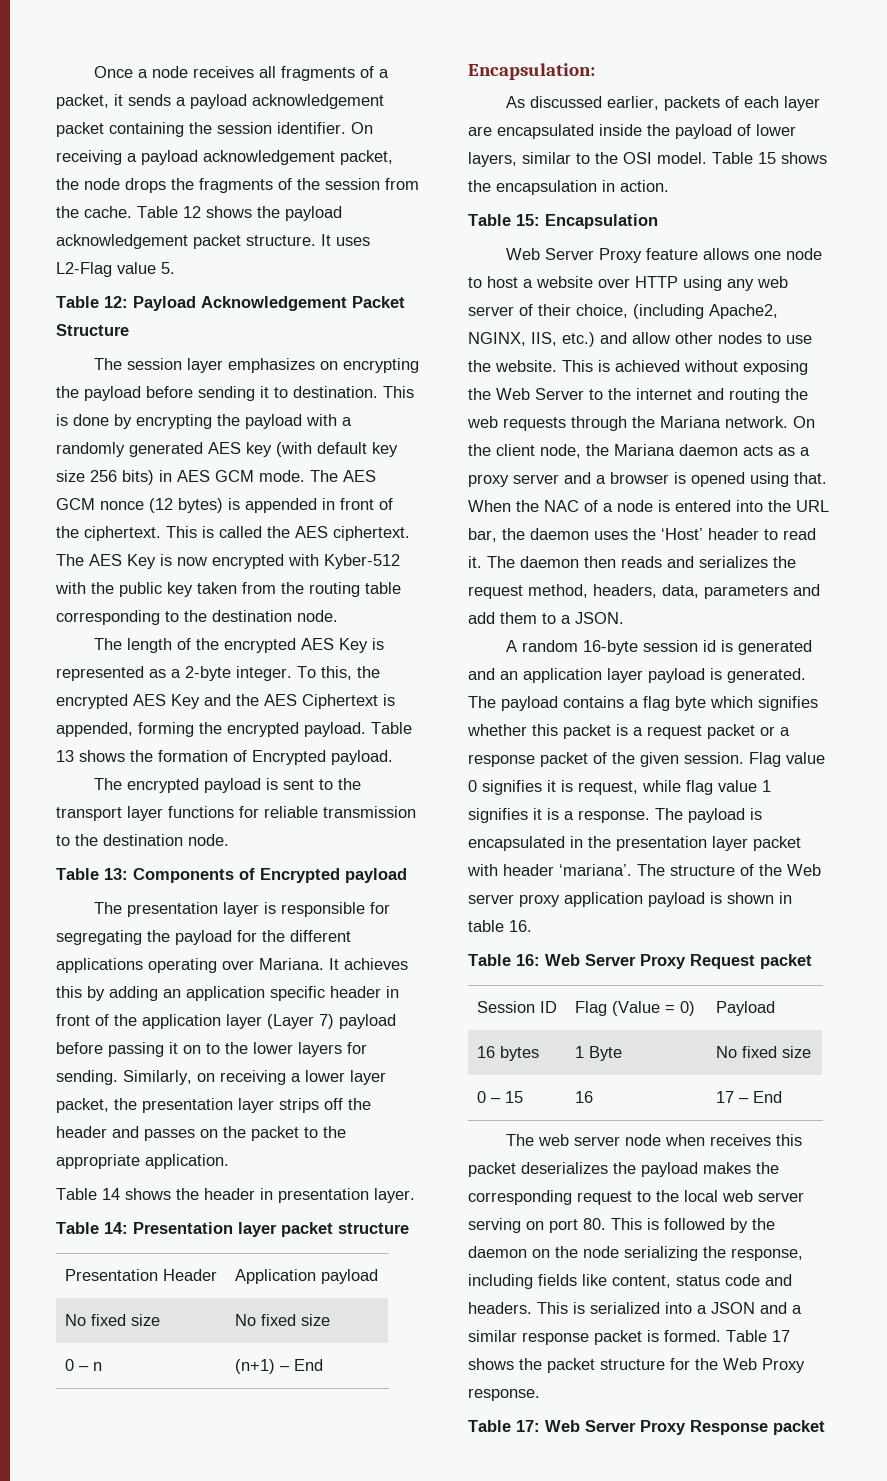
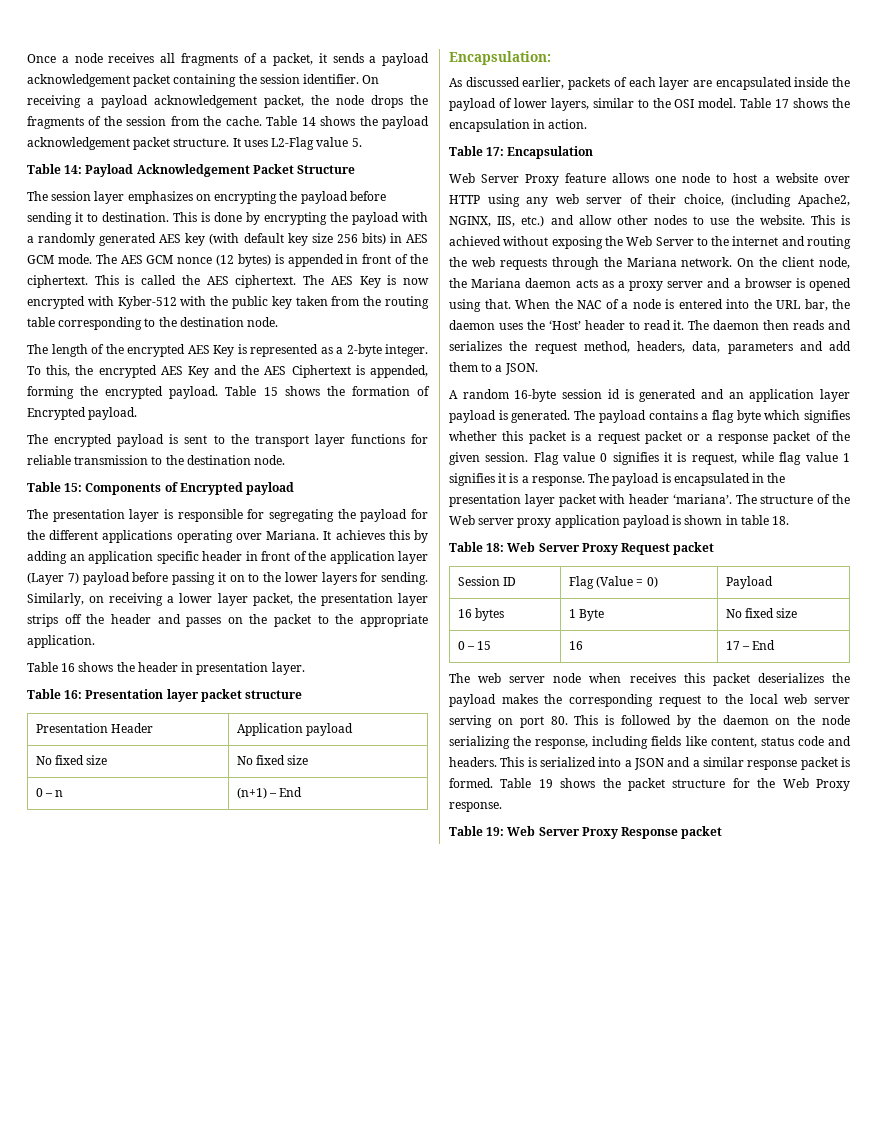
- Table 12 shows the payload acknowledgement packet structure.
+ Table 14 shows the payload acknowledgement packet structure.
- Table 12: Payload Acknowledgement Packet Structure
+ Table 14: Payload Acknowledgement Packet Structure
- Table 13 shows the formation of Encrypted payload.
+ Table 15 shows the formation of Encrypted payload.
- Table 13: Components of Encrypted payload
+ Table 15: Components of Encrypted payload
- Table 14 shows the header in presentation layer.
+ Table 16 shows the header in presentation layer.
- Table 14: Presentation layer packet structure
+ Table 16: Presentation layer packet structure
- Table 15 shows the encapsulation in action.
+ Table 17 shows the encapsulation in action.
- Table 15: Encapsulation
+ Table 17: Encapsulation
- The structure of the Web server proxy application payload is shown in table 16.
- Table 16: Web Server Proxy Request packet
+ The structure of the Web server proxy application payload is shown in table 18.
+ Table 18: Web Server Proxy Request packet
- Table 17 shows the packet structure for the Web Proxy response.
+ Table 19 shows the packet structure for the Web Proxy response.
- Table 17: Web Server Proxy Response packet
+ Table 19: Web Server Proxy Response packet

